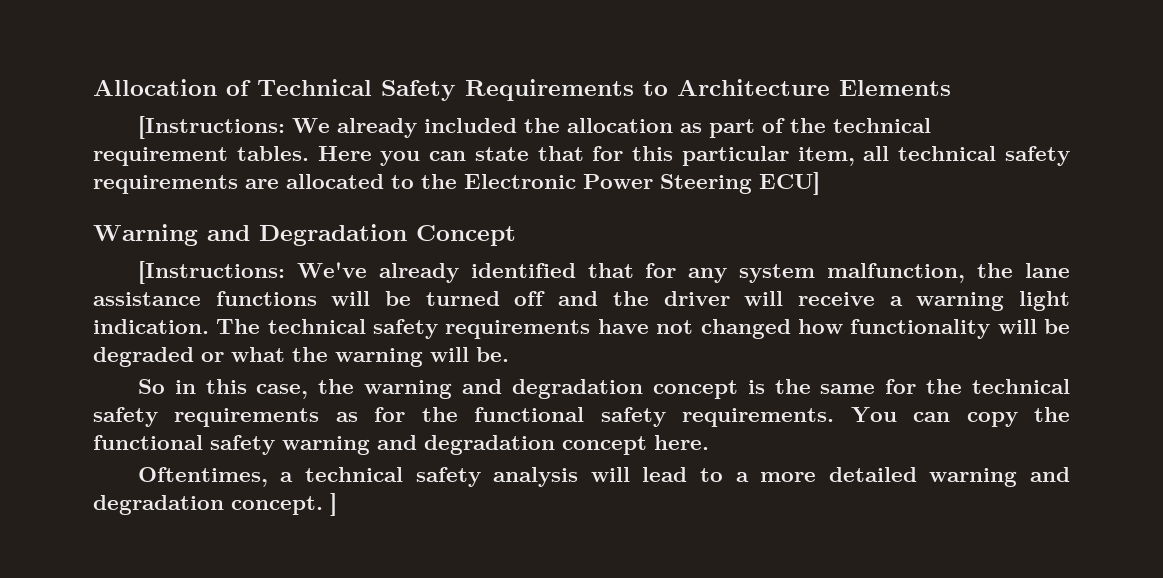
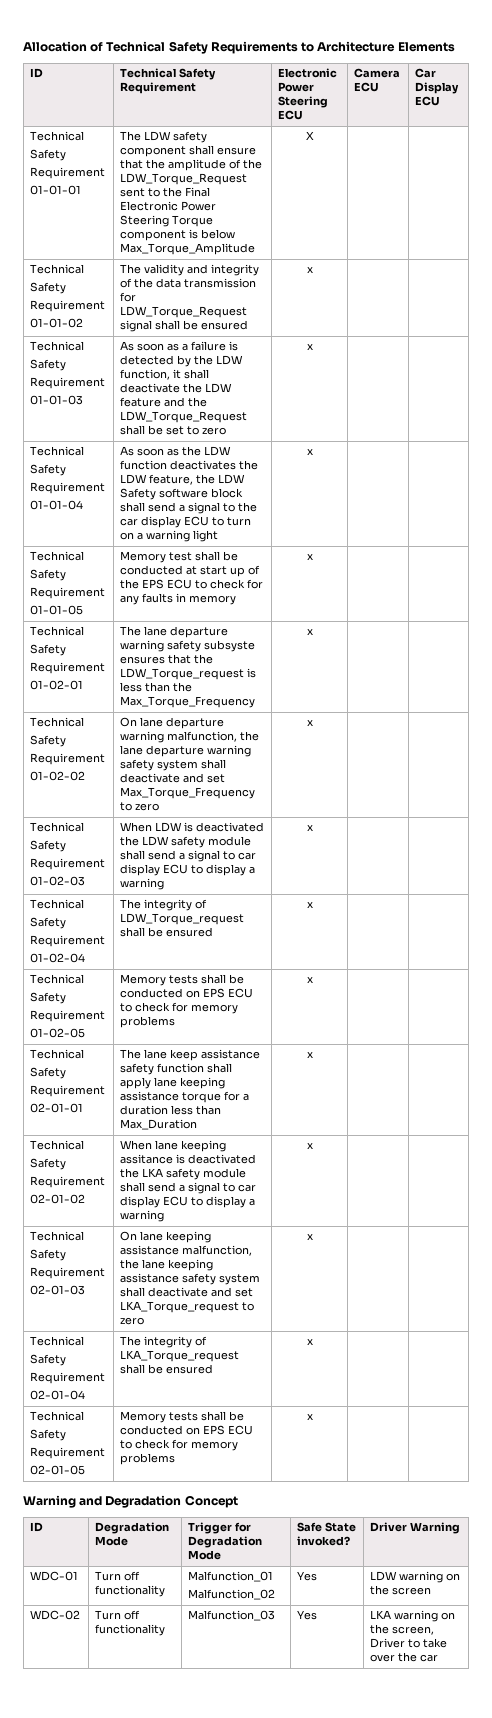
- [Instructions: We already included the allocation as part of the technical requirement tables. Here you can state that for this particular item, all technical safety requirements are allocated to the Electronic Power Steering ECU]
+ ID | Technical Safety Requirement | Electronic Power Steering ECU | Camera ECU | Car Display ECU
+ Technical
+ Safety
+ Requirement
+ 01-01-01 | The LDW safety component shall ensure that the amplitude of the LDW_Torque_Request sent to the Final Electronic Power Steering Torque component is below Max_Torque_Amplitude | X | |
+ Technical
+ Safety
+ Requirement
+ 01-01-02 | The validity and integrity of the data transmission for LDW_Torque_Request signal shall be ensured | x | |
+ Technical
+ Safety
+ Requirement
+ 01-01-03 | As soon as a failure is detected by the LDW function, it shall deactivate the LDW feature and the LDW_Torque_Request shall be set to zero | x | |
+ Technical
+ Safety
+ Requirement
+ 01-01-04 | As soon as the LDW function deactivates the LDW feature, the LDW Safety software block shall send a signal to the car display ECU to turn on a warning light | x | |
+ Technical
+ Safety
+ Requirement
+ 01-01-05 | Memory test shall be conducted at start up of the EPS ECU to check for any faults in memory | x | |
+ Technical
+ Safety
+ Requirement
+ 01-02-01 | The lane departure warning safety subsyste ensures that the LDW_Torque_request is less than the Max_Torque_Frequency | x | |
+ Technical
+ Safety
+ Requirement
+ 01-02-02 | On lane departure warning malfunction, the lane departure warning safety system shall deactivate and set Max_Torque_Frequency to zero | x | |
+ Technical
+ Safety
+ Requirement
+ 01-02-03 | When LDW is deactivated the LDW safety module shall send a signal to car display ECU to display a warning | x | |
+ Technical
+ Safety
+ Requirement
+ 01-02-04 | The integrity of LDW_Torque_request shall be ensured | x | |
+ Technical
+ Safety
+ Requirement
+ 01-02-05 | Memory tests shall be conducted on EPS ECU to check for memory problems | x | |
+ Technical
+ Safety
+ Requirement
+ 02-01-01 | The lane keep assistance safety function shall apply lane keeping assistance torque for a duration less than Max_Duration | x | |
+ Technical
+ Safety
+ Requirement
+ 02-01-02 | When lane keeping assitance is deactivated the LKA safety module shall send a signal to car display ECU to display a warning | x | |
+ Technical
+ Safety
+ Requirement
+ 02-01-03 | On lane keeping assistance malfunction, the lane keeping assistance safety system shall deactivate and set LKA_Torque_request to zero | x | |
+ Technical
+ Safety
+ Requirement
+ 02-01-04 | The integrity of LKA_Torque_request shall be ensured | x | |
+ Technical
+ Safety
+ Requirement
+ 02-01-05 | Memory tests shall be conducted on EPS ECU to check for memory problems | x | |
  Warning and Degradation Concept
- [Instructions: We've already identified that for any system malfunction, the lane assistance functions will be turned off and the driver will receive a warning light indication. The technical safety requirements have not changed how functionality will be degraded or what the warning will be.
- So in this case, the warning and degradation concept is the same for the technical safety requirements as for the functional safety requirements. You can copy the functional safety warning and degradation concept here.
- Oftentimes, a technical safety analysis will lead to a more detailed warning and degradation concept. ]
+ ID | Degradation Mode | Trigger for Degradation Mode | Safe State invoked? | Driver Warning
+ WDC-01 | Turn off functionality | Malfunction_01
+ Malfunction_02 | Yes | LDW warning on the screen
+ WDC-02 | Turn off functionality | Malfunction_03 | Yes | LKA warning on the screen, Driver to take over the car

